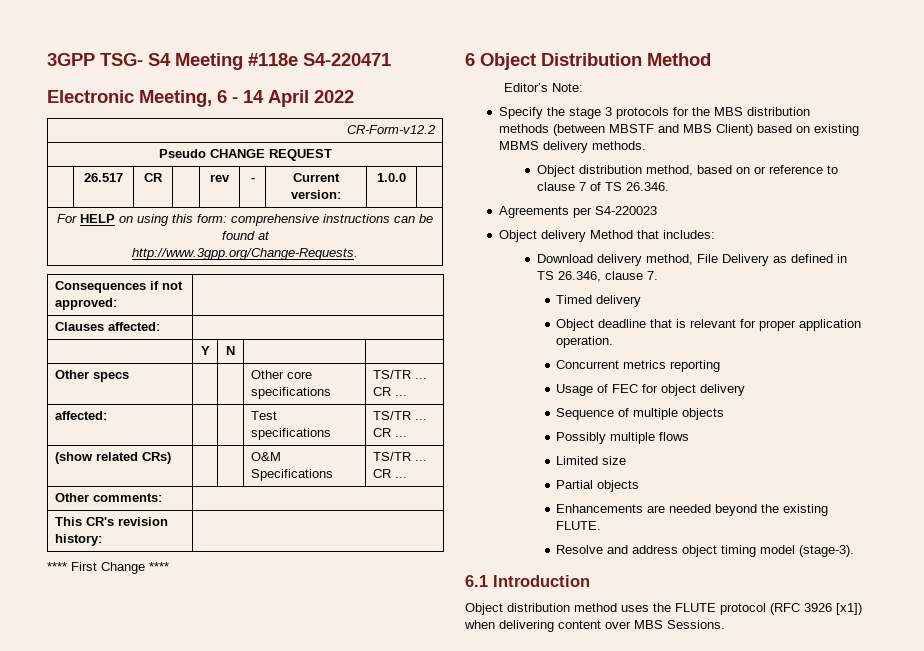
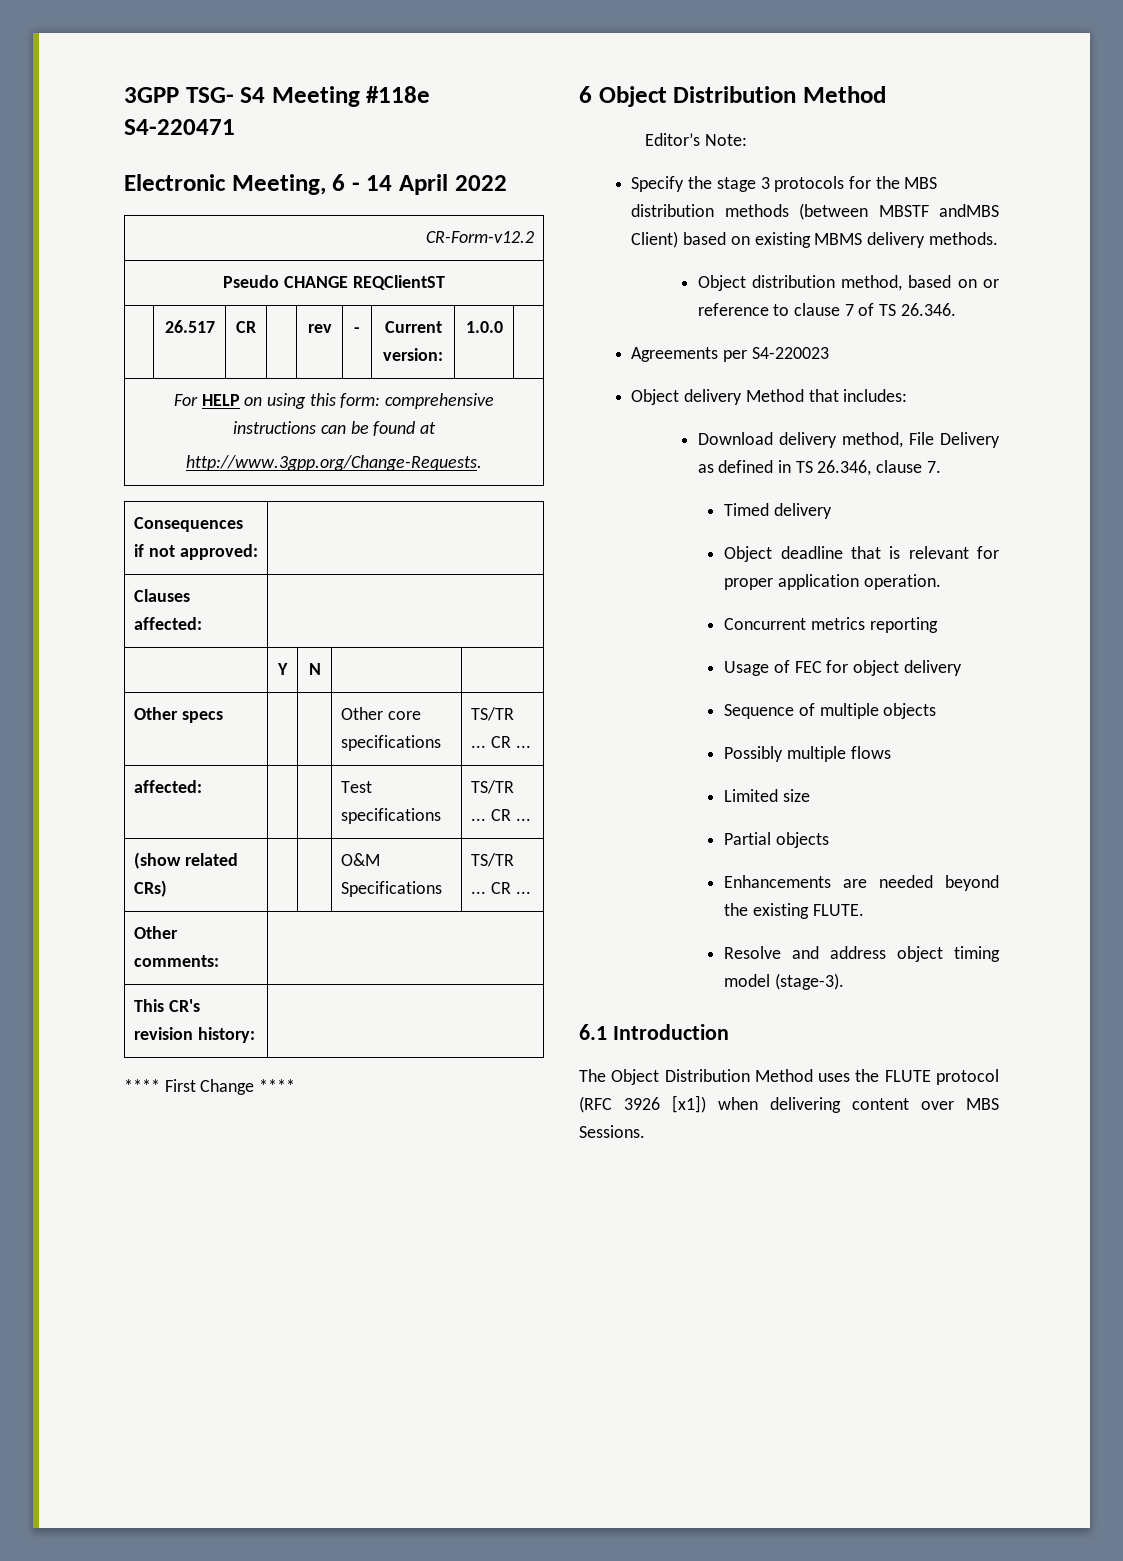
- Pseudo CHANGE REQUEST
+ Pseudo CHANGE REQClientST
- Specify the stage 3 protocols for the MBS distribution methods (between MBSTF and MBS Client) based on existing MBMS delivery methods.
+ Specify the stage 3 protocols for the MBS distribution methods (between MBSTF andMBS Client) based on existing MBMS delivery methods.
- Object distribution method uses the FLUTE protocol (RFC 3926 [x1]) when delivering content over MBS Sessions.
+ The Object Distribution Method uses the FLUTE protocol (RFC 3926 [x1]) when delivering content over MBS Sessions.

